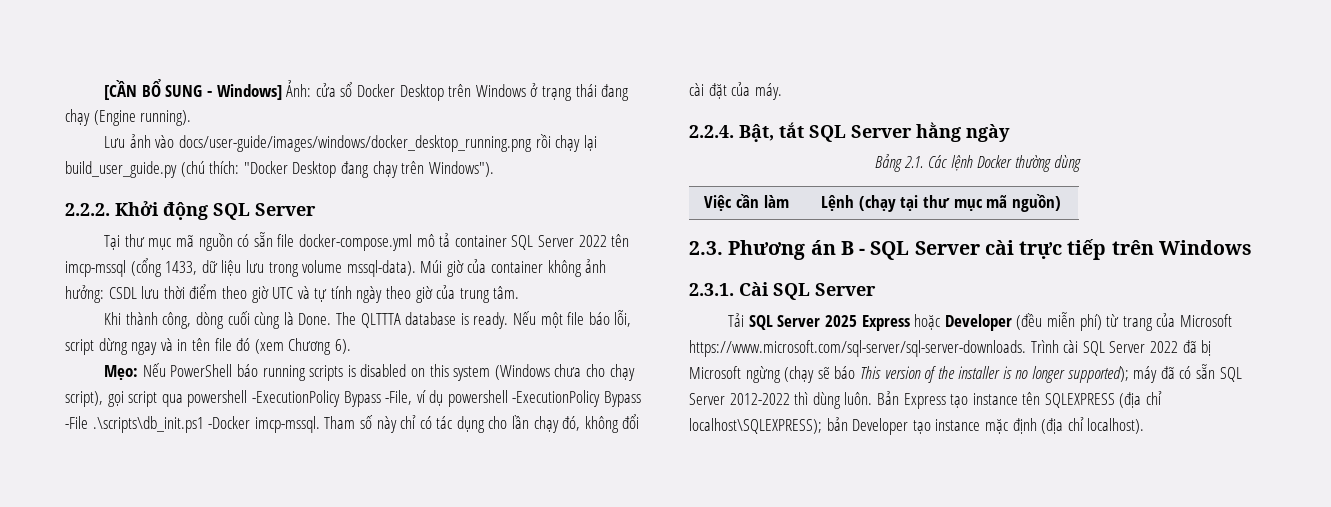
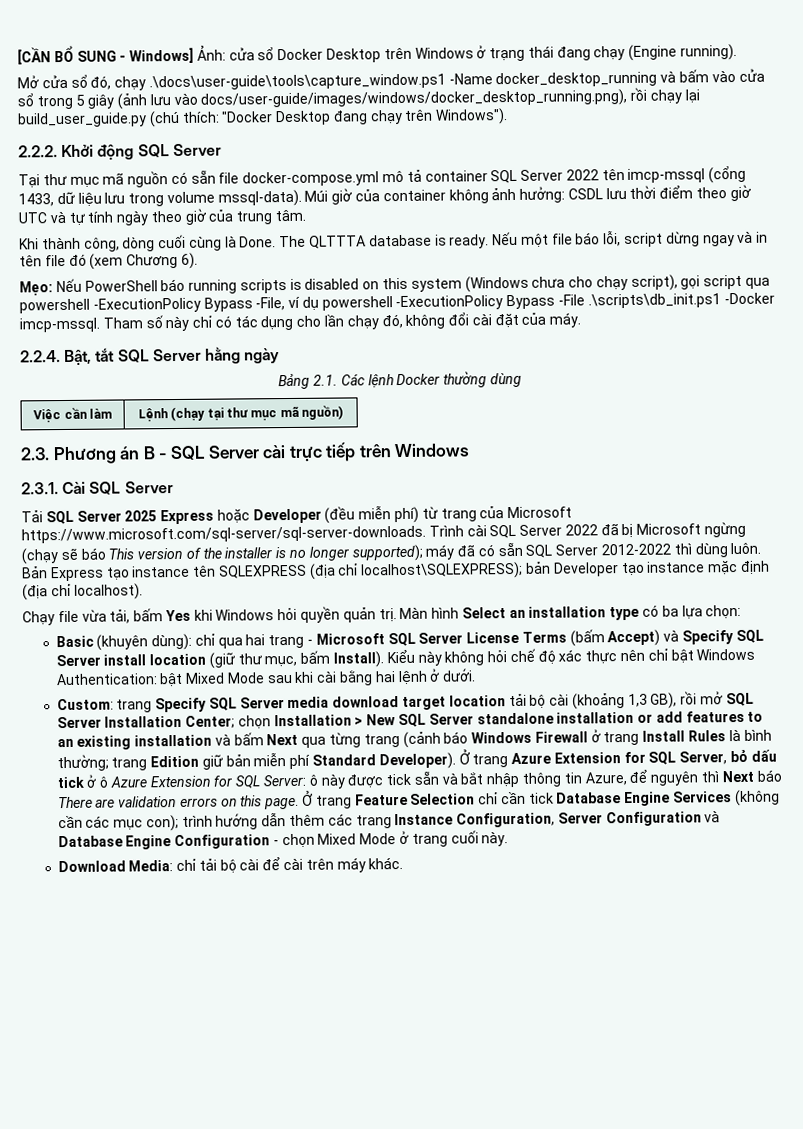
- Lưu ảnh vào docs/user-guide/images/windows/docker_desktop_running.png rồi chạy lại build_user_guide.py (chú thích: "Docker Desktop đang chạy trên Windows").
+ Mở cửa sổ đó, chạy .\docs\user-guide\tools\capture_window.ps1 -Name docker_desktop_running và bấm vào cửa sổ trong 5 giây (ảnh lưu vào docs/user-guide/images/windows/docker_desktop_running.png), rồi chạy lại build_user_guide.py (chú thích: "Docker Desktop đang chạy trên Windows").
+ Chạy file vừa tải, bấm Yes khi Windows hỏi quyền quản trị. Màn hình Select an installation type có ba lựa chọn:
+ Basic (khuyên dùng): chỉ qua hai trang - Microsoft SQL Server License Terms (bấm Accept) và Specify SQL Server install location (giữ thư mục, bấm Install). Kiểu này không hỏi chế độ xác thực nên chỉ bật Windows Authentication: bật Mixed Mode sau khi cài bằng hai lệnh ở dưới.
+ Custom: trang Specify SQL Server media download target location tải bộ cài (khoảng 1,3 GB), rồi mở SQL Server Installation Center; chọn Installation > New SQL Server standalone installation or add features to an existing installation và bấm Next qua từng trang (cảnh báo Windows Firewall ở trang Install Rules là bình thường; trang Edition giữ bản miễn phí Standard Developer). Ở trang Azure Extension for SQL Server, bỏ dấu tick ở ô Azure Extension for SQL Server: ô này được tick sẵn và bắt nhập thông tin Azure, để nguyên thì Next báo There are validation errors on this page. Ở trang Feature Selection chỉ cần tick Database Engine Services (không cần các mục con); trình hướng dẫn thêm các trang Instance Configuration, Server Configuration và Database Engine Configuration - chọn Mixed Mode ở trang cuối này.
+ Download Media: chỉ tải bộ cài để cài trên máy khác.

